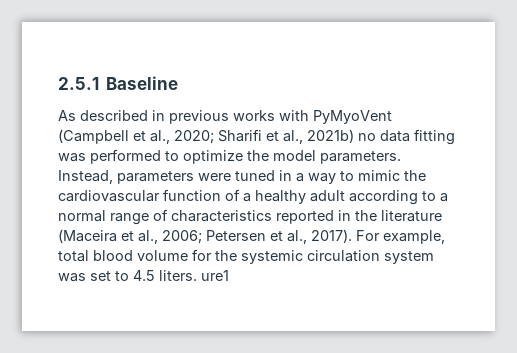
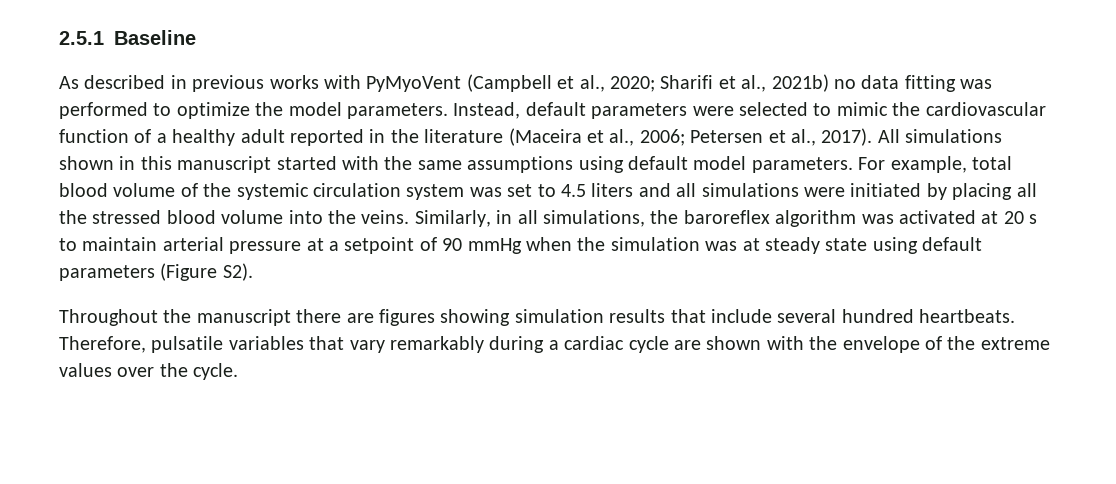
- Instead, parameters were tuned in a way to mimic the cardiovascular function of a healthy adult according to a normal range of characteristics reported in the literature (Maceira et al., 2006; Petersen et al., 2017).
+ Instead, default parameters were selected to mimic the cardiovascular function of a healthy adult reported in the literature (Maceira et al., 2006; Petersen et al., 2017).
+ All simulations shown in this manuscript started with the same assumptions using default model parameters.
- For example, total blood volume for the systemic circulation system was set to 4.5 liters. ure1
+ For example, total blood volume of the systemic circulation system was set to 4.5 liters and all simulations were initiated by placing all the stressed blood volume into the veins. Similarly, in all simulations, the baroreflex algorithm was activated at 20 s to maintain arterial pressure at a setpoint of 90 mmHg when the simulation was at steady state using default parameters (Figure S2).
+ Throughout the manuscript there are figures showing simulation results that include several hundred heartbeats. Therefore, pulsatile variables that vary remarkably during a cardiac cycle are shown with the envelope of the extreme values over the cycle.

